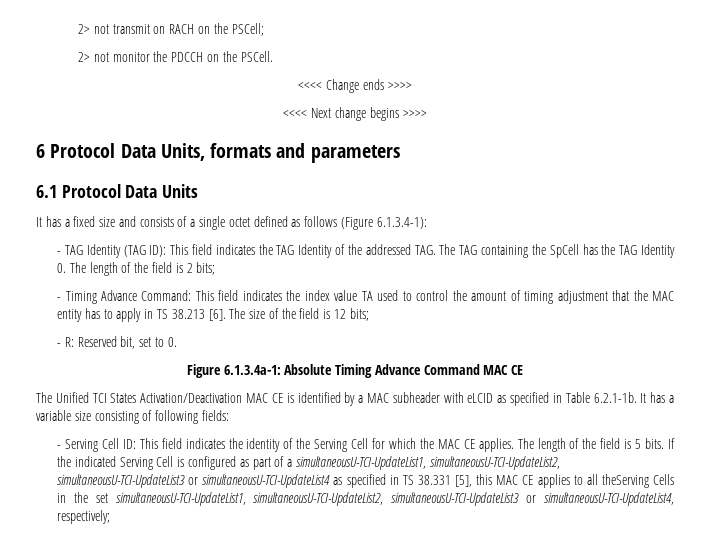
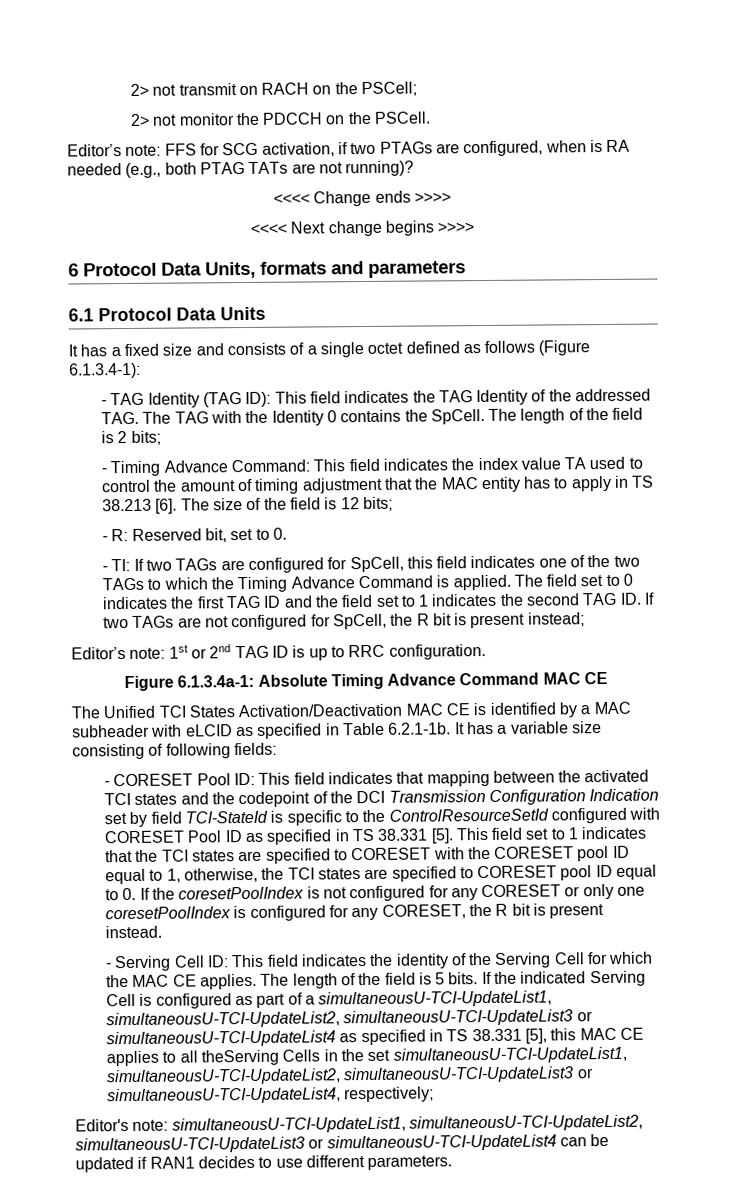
+ Editor’s note: FFS for SCG activation, if two PTAGs are configured, when is RA needed (e.g., both PTAG TATs are not running)?
- - TAG Identity (TAG ID): This field indicates the TAG Identity of the addressed TAG. The TAG containing the SpCell has the TAG Identity 0. The length of the field is 2 bits;
+ - TAG Identity (TAG ID): This field indicates the TAG Identity of the addressed TAG. The TAG with the Identity 0 contains the SpCell. The length of the field is 2 bits;
+ - TI: If two TAGs are configured for SpCell, this field indicates one of the two TAGs to which the Timing Advance Command is applied. The field set to 0 indicates the first TAG ID and the field set to 1 indicates the second TAG ID. If two TAGs are not configured for SpCell, the R bit is present instead;
+ Editor’s note: 1st or 2nd TAG ID is up to RRC configuration.
+ - CORESET Pool ID: This field indicates that mapping between the activated TCI states and the codepoint of the DCI Transmission Configuration Indication set by field TCI-StateId is specific to the ControlResourceSetId configured with CORESET Pool ID as specified in TS 38.331 [5]. This field set to 1 indicates that the TCI states are specified to CORESET with the CORESET pool ID equal to 1, otherwise, the TCI states are specified to CORESET pool ID equal to 0. If the coresetPoolIndex is not configured for any CORESET or only one coresetPoolIndex is configured for any CORESET, the R bit is present instead.
+ Editor's note: simultaneousU-TCI-UpdateList1, simultaneousU-TCI-UpdateList2, simultaneousU-TCI-UpdateList3 or simultaneousU-TCI-UpdateList4 can be updated if RAN1 decides to use different parameters.

